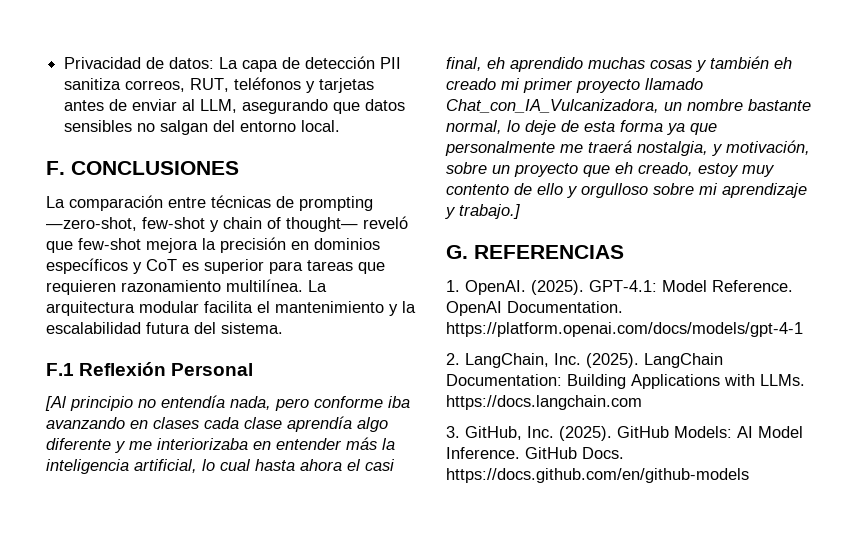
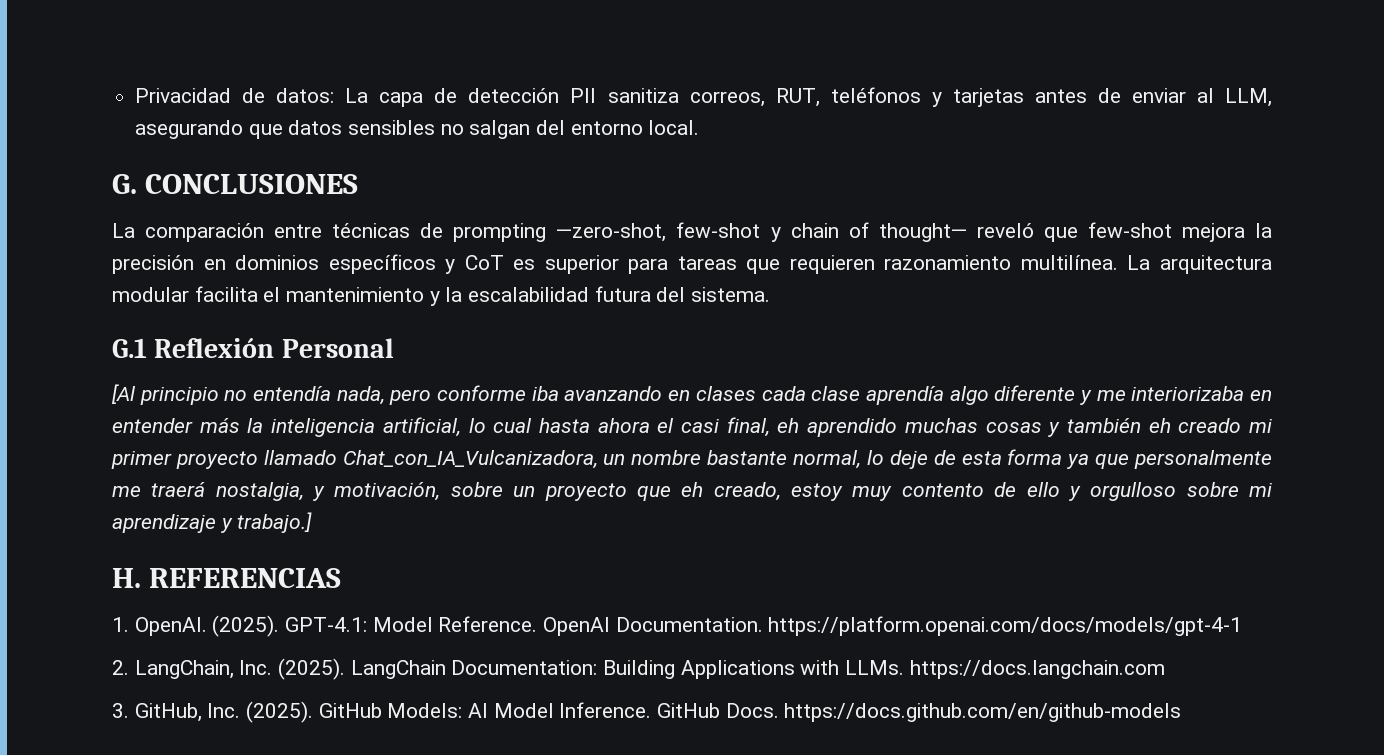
- F. CONCLUSIONES
+ G. CONCLUSIONES
- F.1 Reflexión Personal
+ G.1 Reflexión Personal
- G. REFERENCIAS
+ H. REFERENCIAS

